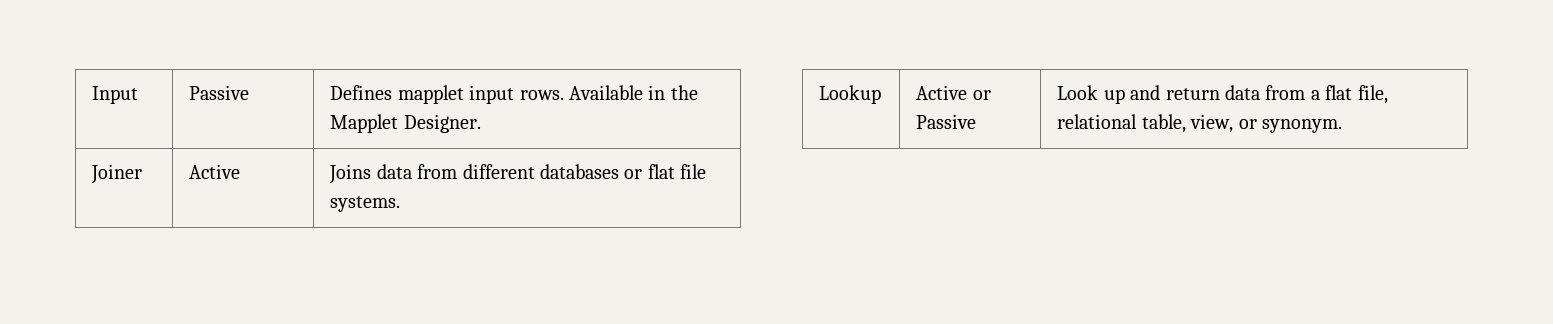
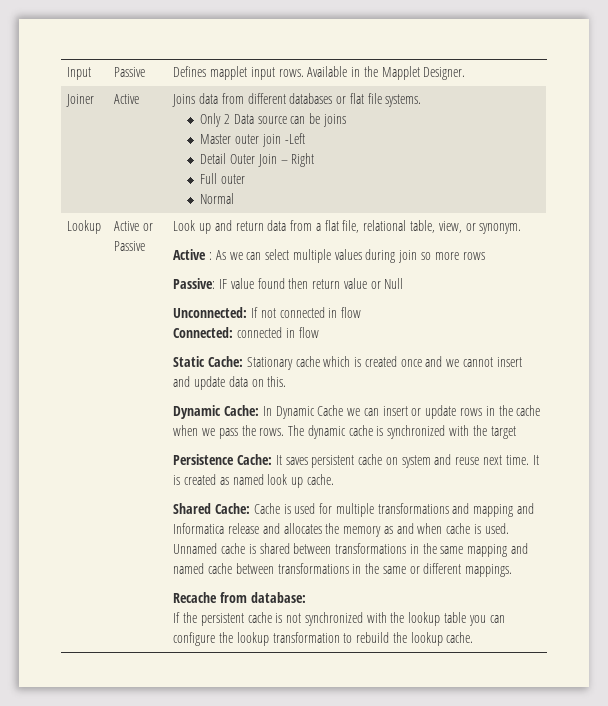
  Joiner | Active | Joins data from different databases or flat file systems.
+ Only 2 Data source can be joins
+ Master outer join -Left
+ Detail Outer Join – Right
+ Full outer
+ Normal
+ Active : As we can select multiple values during join so more rows
+ Passive: IF value found then return value or Null
+ Unconnected: If not connected in flow
+ Connected: connected in flow
+ Static Cache: Stationary cache which is created once and we cannot insert and update data on this.
+ Dynamic Cache: In Dynamic Cache we can insert or update rows in the cache when we pass the rows. The dynamic cache is synchronized with the target
+ Persistence Cache: It saves persistent cache on system and reuse next time. It is created as named look up cache.
+ Shared Cache: Cache is used for multiple transformations and mapping and Informatica release and allocates the memory as and when cache is used. Unnamed cache is shared between transformations in the same mapping and named cache between transformations in the same or different mappings.
+ Recache from database:
+ If the persistent cache is not synchronized with the lookup table you can configure the lookup transformation to rebuild the lookup cache.

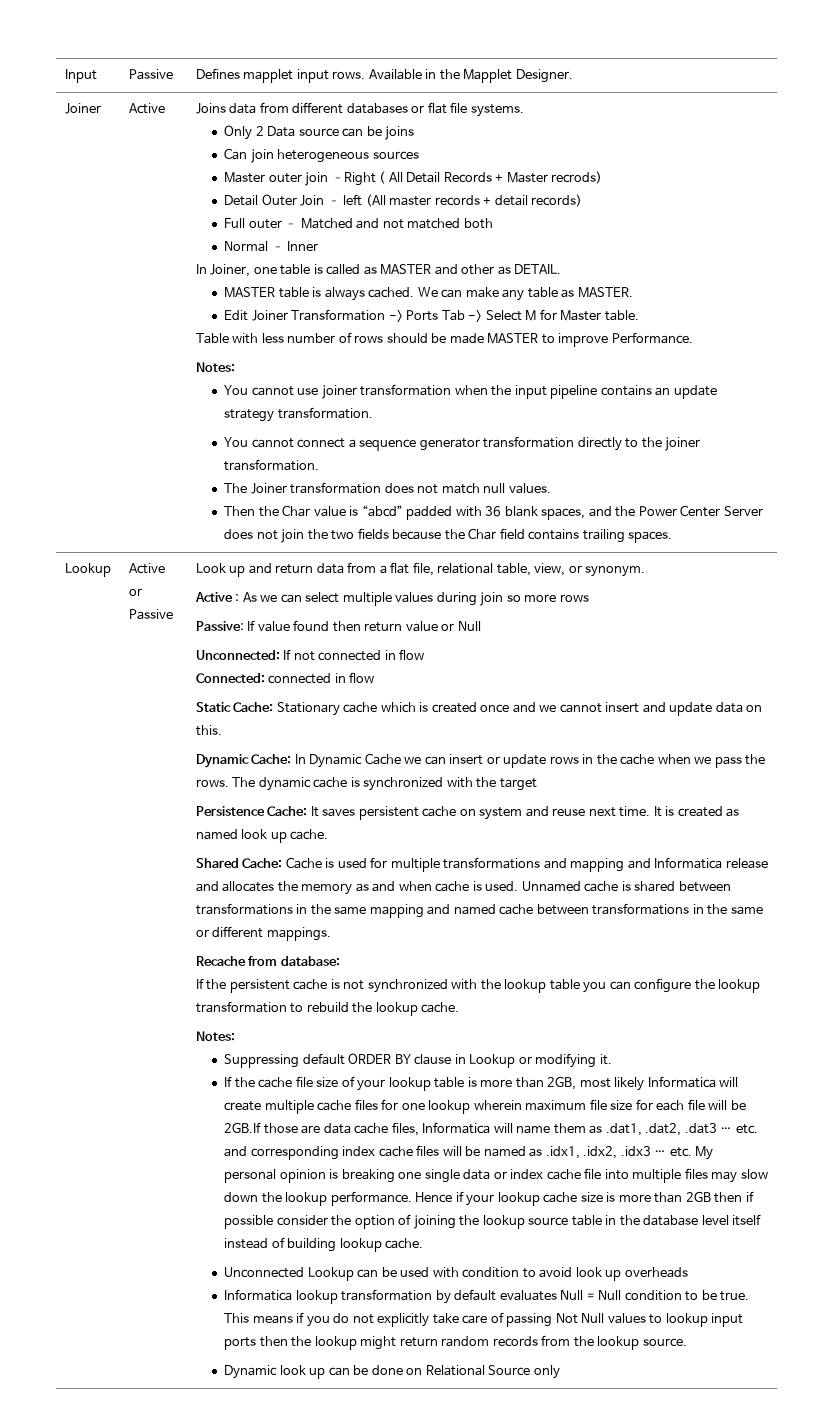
+ Can join heterogeneous sources
- Master outer join -Left
- Detail Outer Join – Right
- Full outer
- Normal
+ Master outer join –Right ( All Detail Records + Master recrods)
+ Detail Outer Join – left (All master records + detail records)
+ Full outer – Matched and not matched both
+ Normal – Inner
+ In Joiner, one table is called as MASTER and other as DETAIL.
+ MASTER table is always cached. We can make any table as MASTER.
+ Edit Joiner Transformation -> Ports Tab -> Select M for Master table.
+ Table with less number of rows should be made MASTER to improve Performance.
+ Notes:
+ You cannot use joiner transformation when the input pipeline contains an update strategy transformation.
+ You cannot connect a sequence generator transformation directly to the joiner transformation.
+ The Joiner transformation does not match null values.
+ Then the Char value is “abcd” padded with 36 blank spaces, and the Power Center Server does not join the two fields because the Char field contains trailing spaces.
- Passive: IF value found then return value or Null
+ Passive: If value found then return value or Null
  If the persistent cache is not synchronized with the lookup table you can configure the lookup transformation to rebuild the lookup cache.
+ Notes:
+ Suppressing default ORDER BY clause in Lookup or modifying it.
+ If the cache file size of your lookup table is more than 2GB, most likely Informatica will create multiple cache files for one lookup wherein maximum file size for each file will be 2GB.If those are data cache files, Informatica will name them as .dat1, .dat2, .dat3 … etc. and corresponding index cache files will be named as .idx1, .idx2, .idx3 … etc. My personal opinion is breaking one single data or index cache file into multiple files may slow down the lookup performance. Hence if your lookup cache size is more than 2GB then if possible consider the option of joining the lookup source table in the database level itself instead of building lookup cache.
+ Unconnected Lookup can be used with condition to avoid look up overheads
+ Informatica lookup transformation by default evaluates Null = Null condition to be true. This means if you do not explicitly take care of passing Not Null values to lookup input ports then the lookup might return random records from the lookup source.
+ Dynamic look up can be done on Relational Source only

